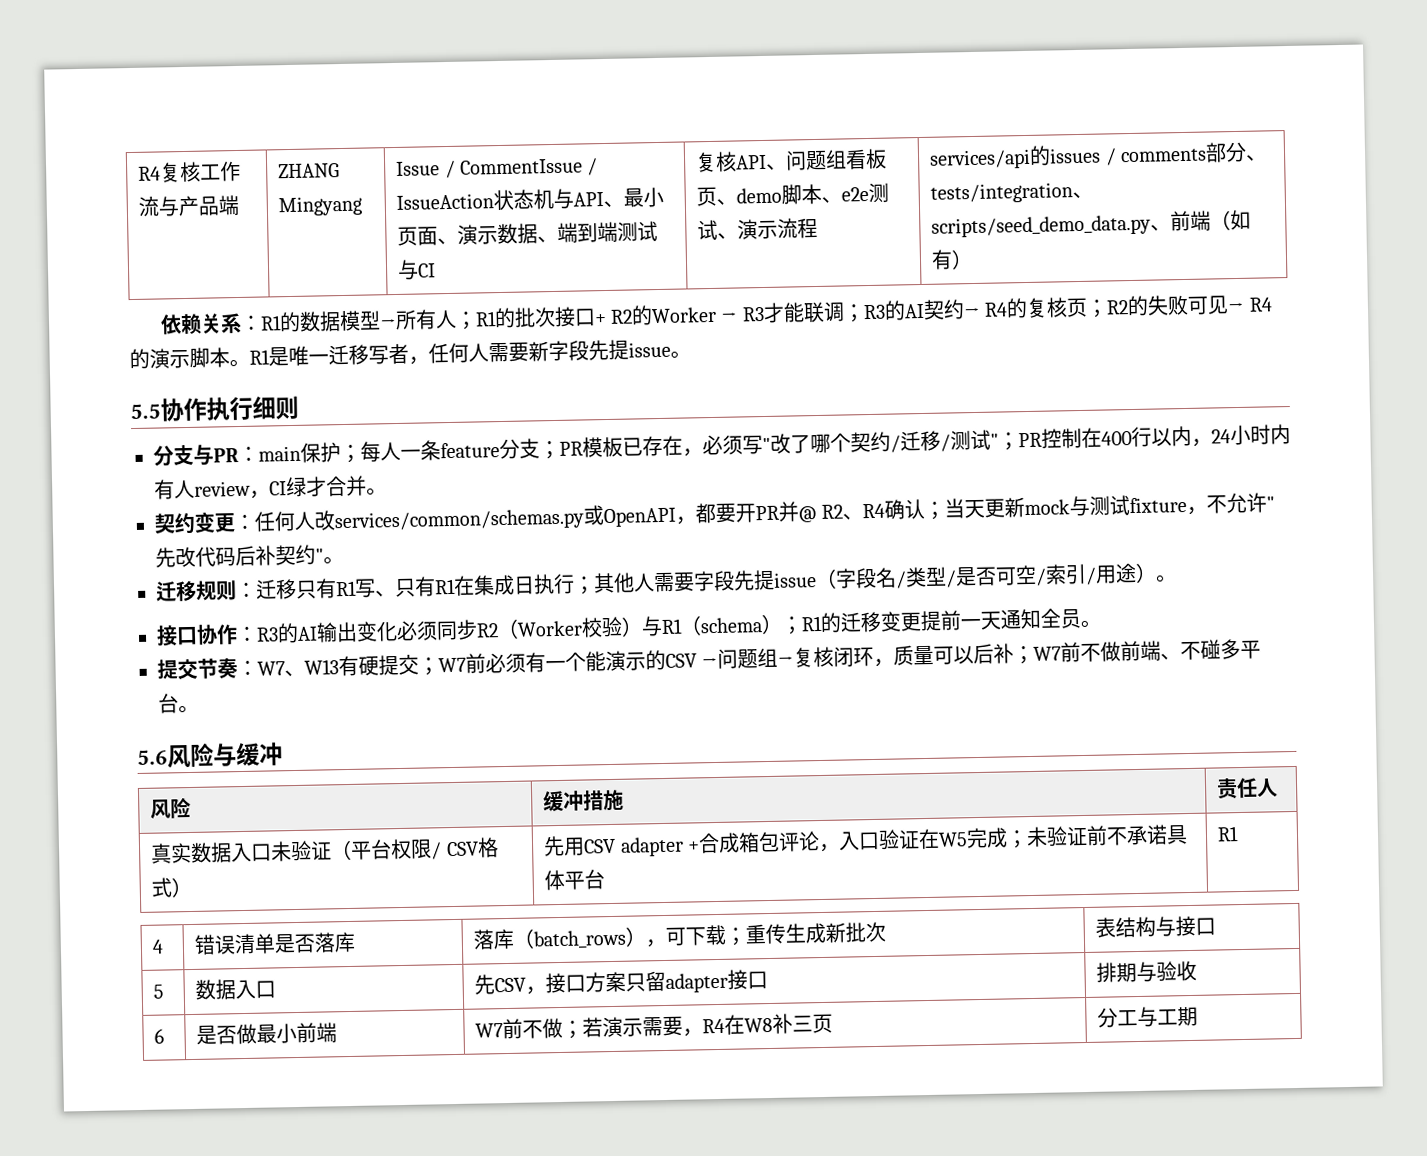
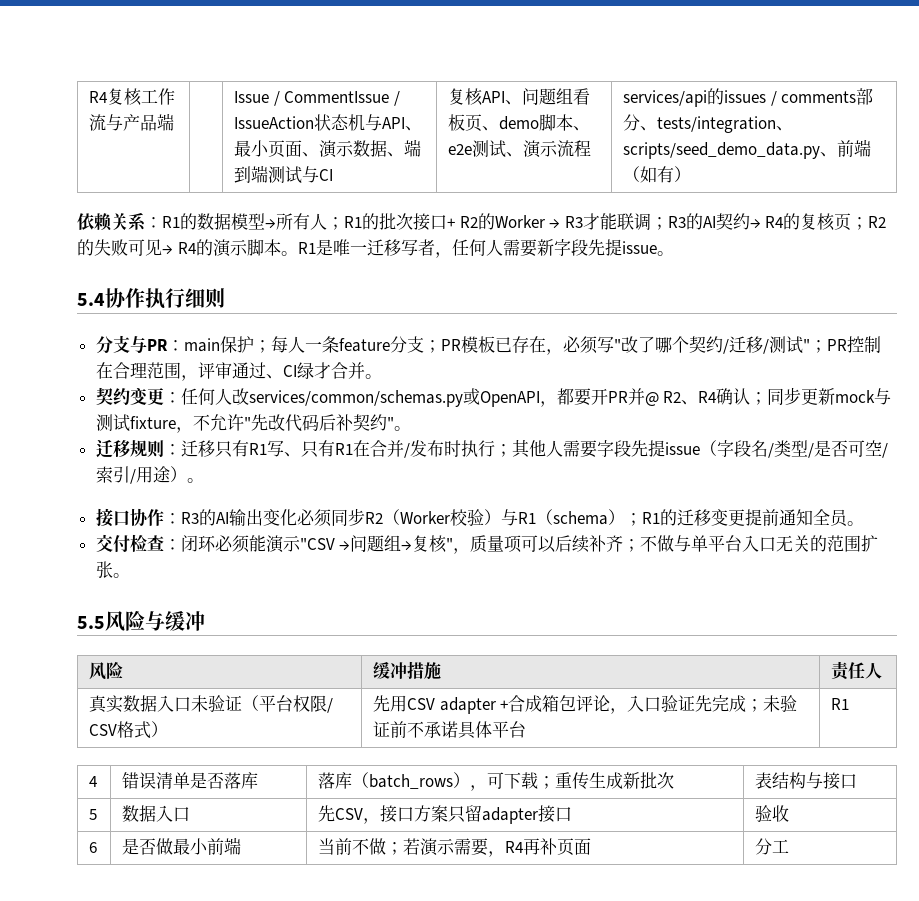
- ZHANG Mingyang
- 5.5协作执行细则
+ 5.4协作执行细则
- 分支与PR：main保护；每人一条feature分支；PR模板已存在，必须写"改了哪个契约/迁移/测试"；PR控制在400行以内，24小时内有人review，CI绿才合并。
+ 分支与PR：main保护；每人一条feature分支；PR模板已存在，必须写"改了哪个契约/迁移/测试"；PR控制在合理范围，评审通过、CI绿才合并。
- 契约变更：任何人改services/common/schemas.py或OpenAPI，都要开PR并@ R2、R4确认；当天更新mock与测试fixture，不允许"先改代码后补契约"。
+ 契约变更：任何人改services/common/schemas.py或OpenAPI，都要开PR并@ R2、R4确认；同步更新mock与测试fixture，不允许"先改代码后补契约"。
- 迁移规则：迁移只有R1写、只有R1在集成日执行；其他人需要字段先提issue（字段名/类型/是否可空/索引/用途）。
+ 迁移规则：迁移只有R1写、只有R1在合并/发布时执行；其他人需要字段先提issue（字段名/类型/是否可空/索引/用途）。
- 接口协作：R3的AI输出变化必须同步R2（Worker校验）与R1（schema）；R1的迁移变更提前一天通知全员。
+ 接口协作：R3的AI输出变化必须同步R2（Worker校验）与R1（schema）；R1的迁移变更提前通知全员。
- 提交节奏：W7、W13有硬提交；W7前必须有一个能演示的CSV →问题组→复核闭环，质量可以后补；W7前不做前端、不碰多平台。
- 5.6风险与缓冲
+ 交付检查：闭环必须能演示"CSV →问题组→复核"，质量项可以后续补齐；不做与单平台入口无关的范围扩张。
+ 5.5风险与缓冲
- 真实数据入口未验证（平台权限/ CSV格式） | 先用CSV adapter +合成箱包评论，入口验证在W5完成；未验证前不承诺具体平台 | R1
+ 真实数据入口未验证（平台权限/ CSV格式） | 先用CSV adapter +合成箱包评论，入口验证先完成；未验证前不承诺具体平台 | R1
- 5 | 数据入口 | 先CSV，接口方案只留adapter接口 | 排期与验收
+ 5 | 数据入口 | 先CSV，接口方案只留adapter接口 | 验收
- 6 | 是否做最小前端 | W7前不做；若演示需要，R4在W8补三页 | 分工与工期
+ 6 | 是否做最小前端 | 当前不做；若演示需要，R4再补页面 | 分工

